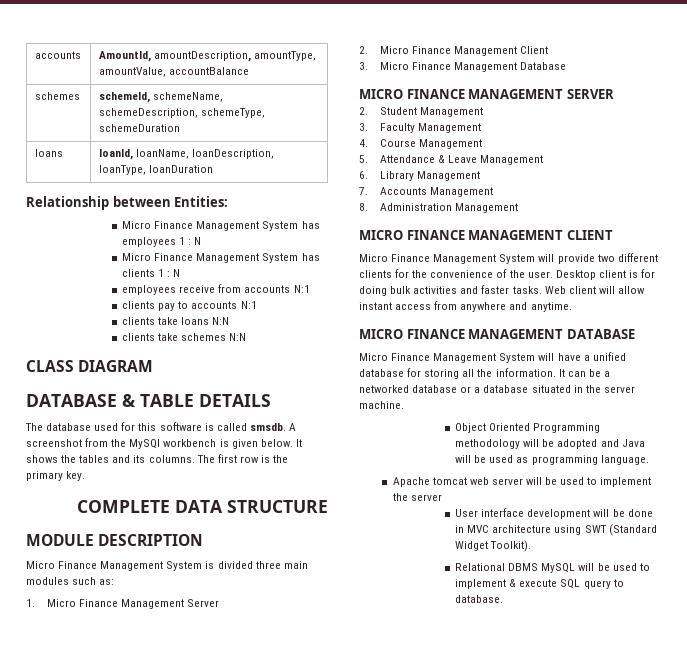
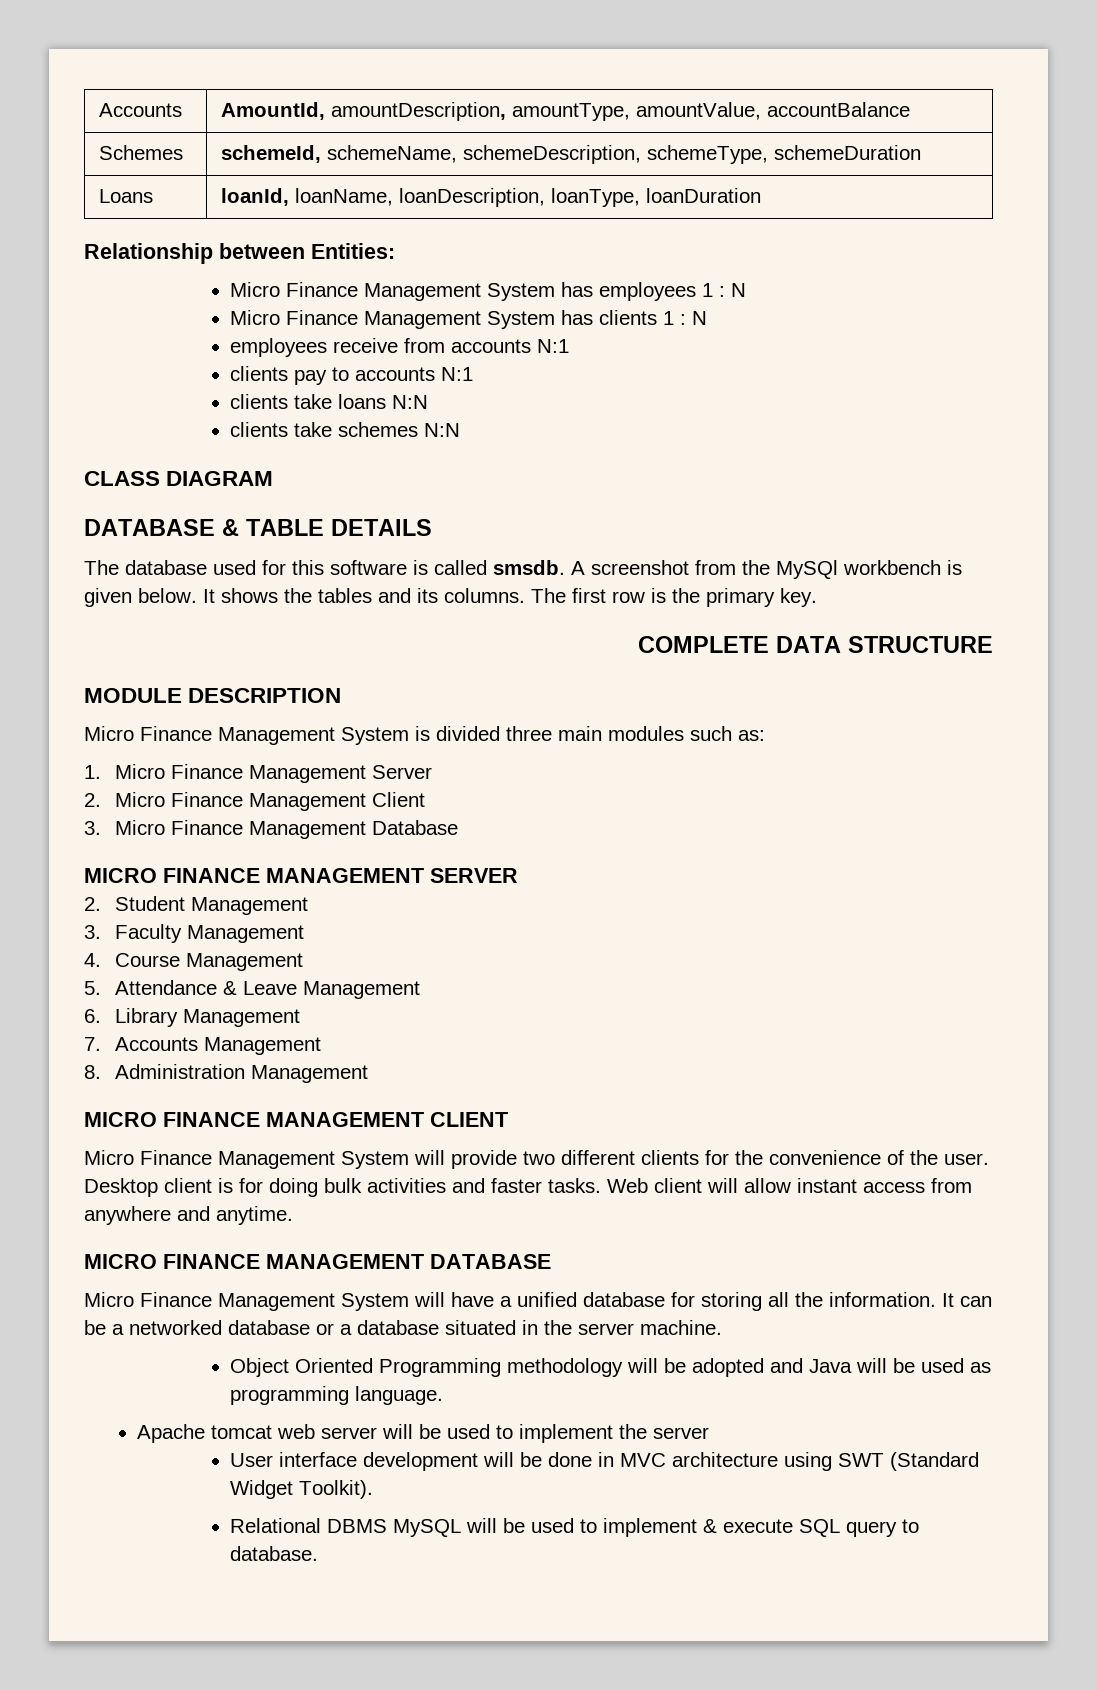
- accounts | AmountId, amountDescription, amountType, amountValue, accountBalance
+ Accounts | AmountId, amountDescription, amountType, amountValue, accountBalance
- schemes | schemeId, schemeName, schemeDescription, schemeType, schemeDuration
+ Schemes | schemeId, schemeName, schemeDescription, schemeType, schemeDuration
- loans | loanId, loanName, loanDescription, loanType, loanDuration
+ Loans | loanId, loanName, loanDescription, loanType, loanDuration

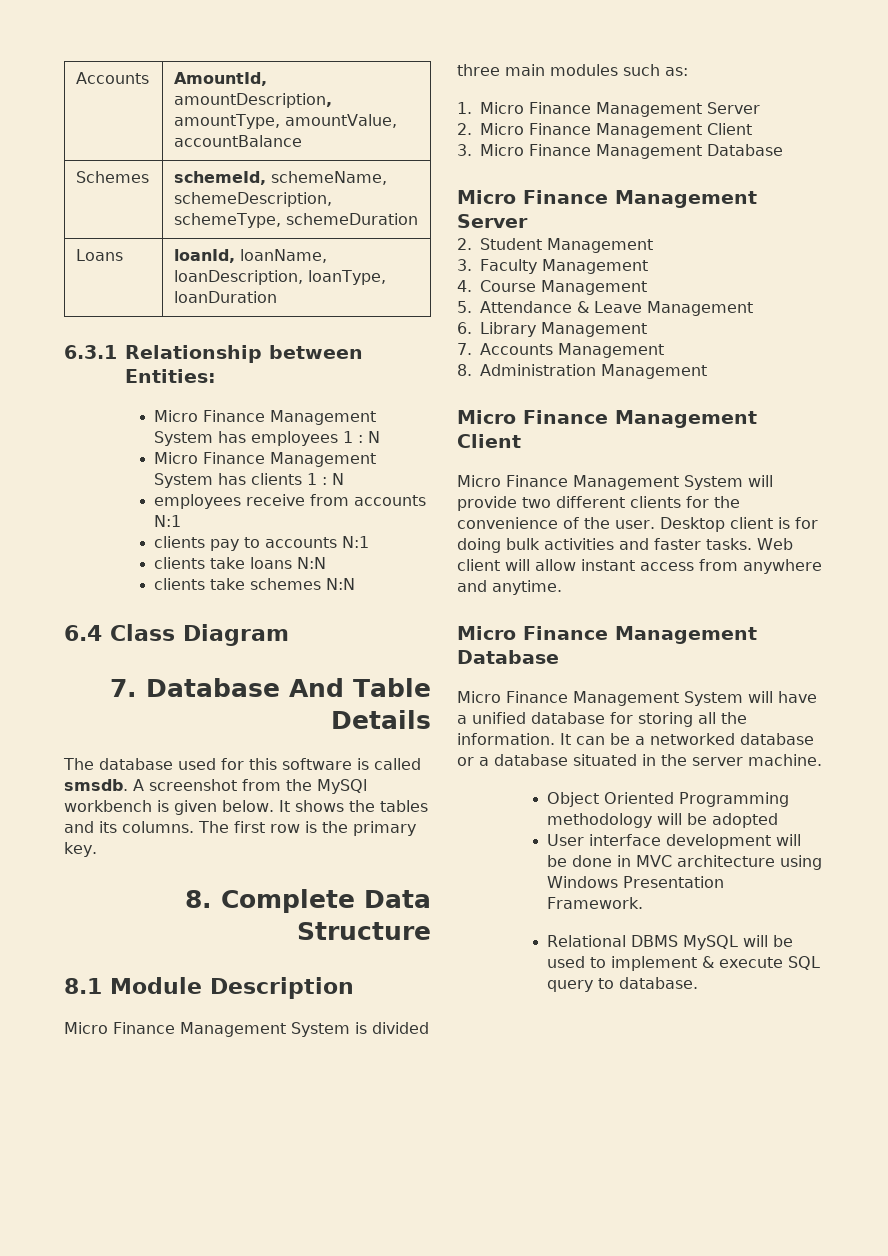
- Relationship between Entities:
+ 6.3.1 Relationship between Entities:
- CLASS DIAGRAM
- DATABASE & TABLE DETAILS
+ 6.4 Class Diagram
+ 7. Database And Table Details
- COMPLETE DATA STRUCTURE
- MODULE DESCRIPTION
+ 8. Complete Data Structure
+ 8.1 Module Description
  3. Micro Finance Management Database
- MICRO FINANCE MANAGEMENT SERVER
+ Micro Finance Management Server
  8. Administration Management
- MICRO FINANCE MANAGEMENT CLIENT
+ Micro Finance Management Client
  Web client will allow instant access from anywhere and anytime.
- MICRO FINANCE MANAGEMENT DATABASE
+ Micro Finance Management Database
- Object Oriented Programming methodology will be adopted and Java will be used as programming language.
- Apache tomcat web server will be used to implement the server
+ Object Oriented Programming methodology will be adopted
- User interface development will be done in MVC architecture using SWT (Standard Widget Toolkit).
+ User interface development will be done in MVC architecture using Windows Presentation Framework.

